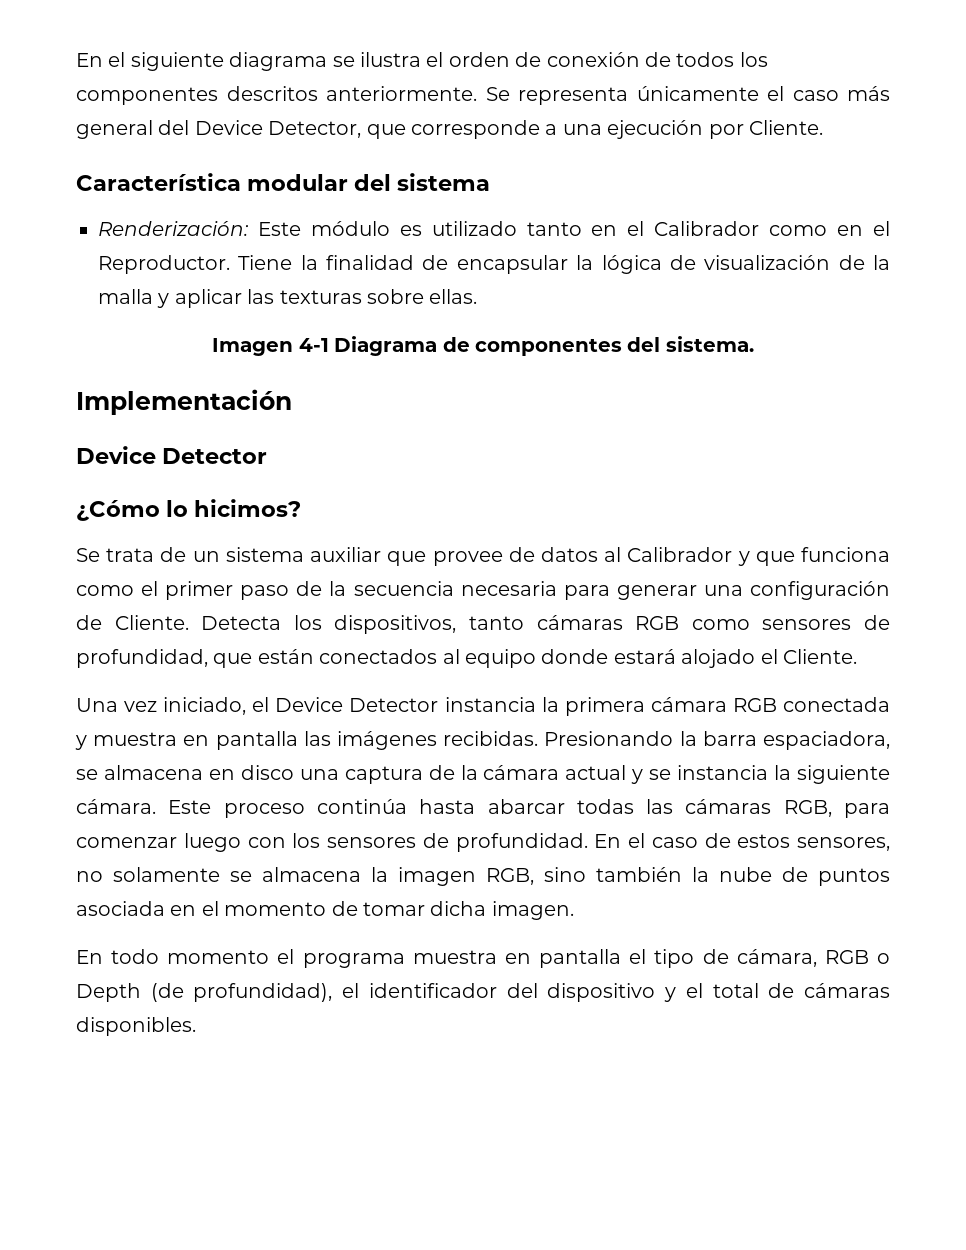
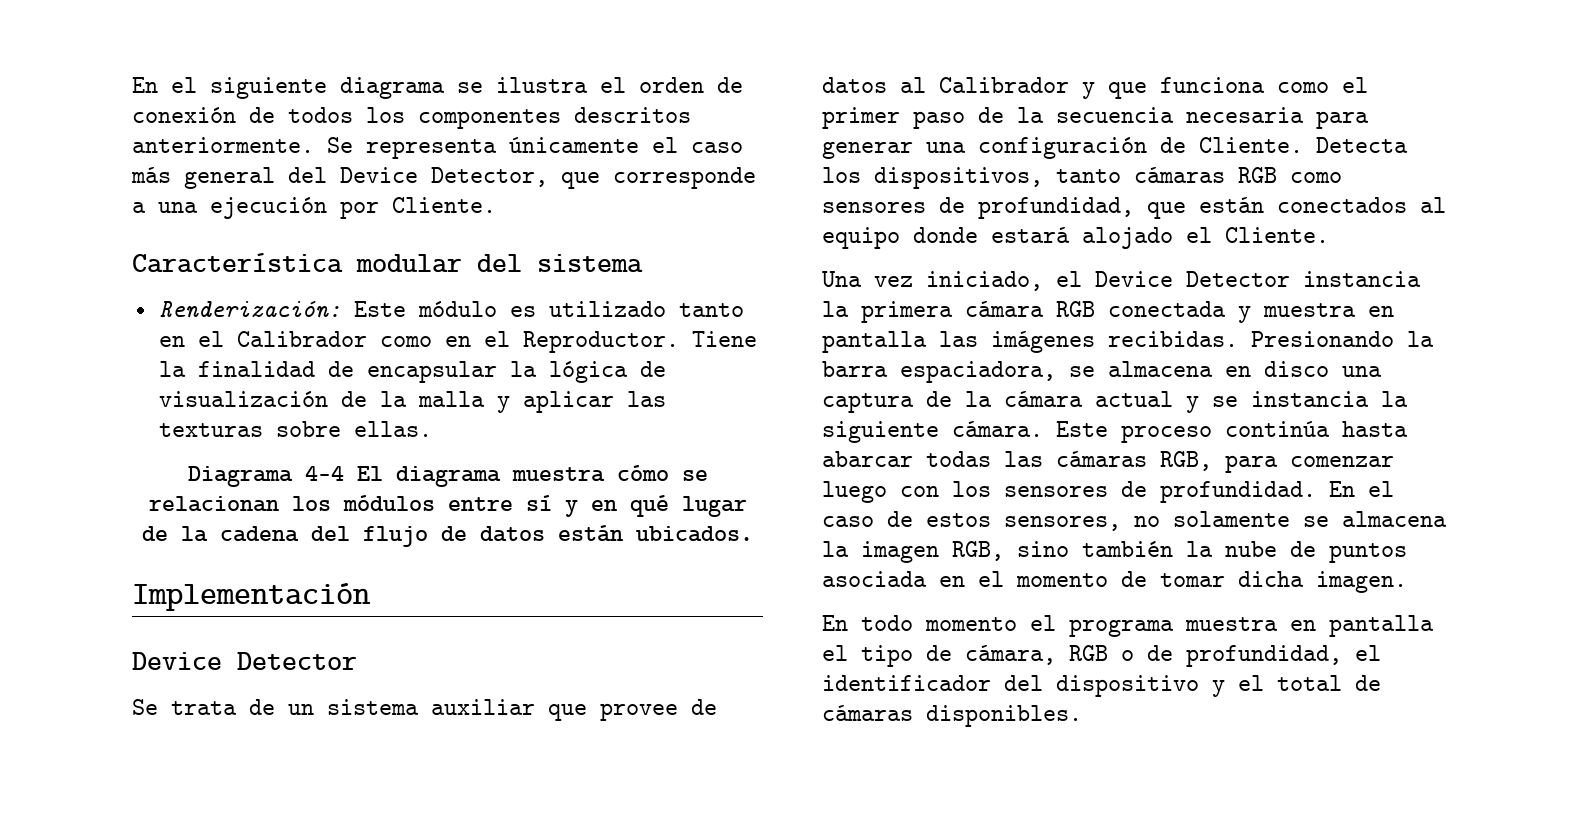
- Imagen 4-1 Diagrama de componentes del sistema.
+ Diagrama 4-4 El diagrama muestra cómo se relacionan los módulos entre sí y en qué lugar de la cadena del flujo de datos están ubicados.
- ¿Cómo lo hicimos?
- En todo momento el programa muestra en pantalla el tipo de cámara, RGB o Depth (de profundidad), el identificador del dispositivo y el total de cámaras disponibles.
+ En todo momento el programa muestra en pantalla el tipo de cámara, RGB o de profundidad, el identificador del dispositivo y el total de cámaras disponibles.

